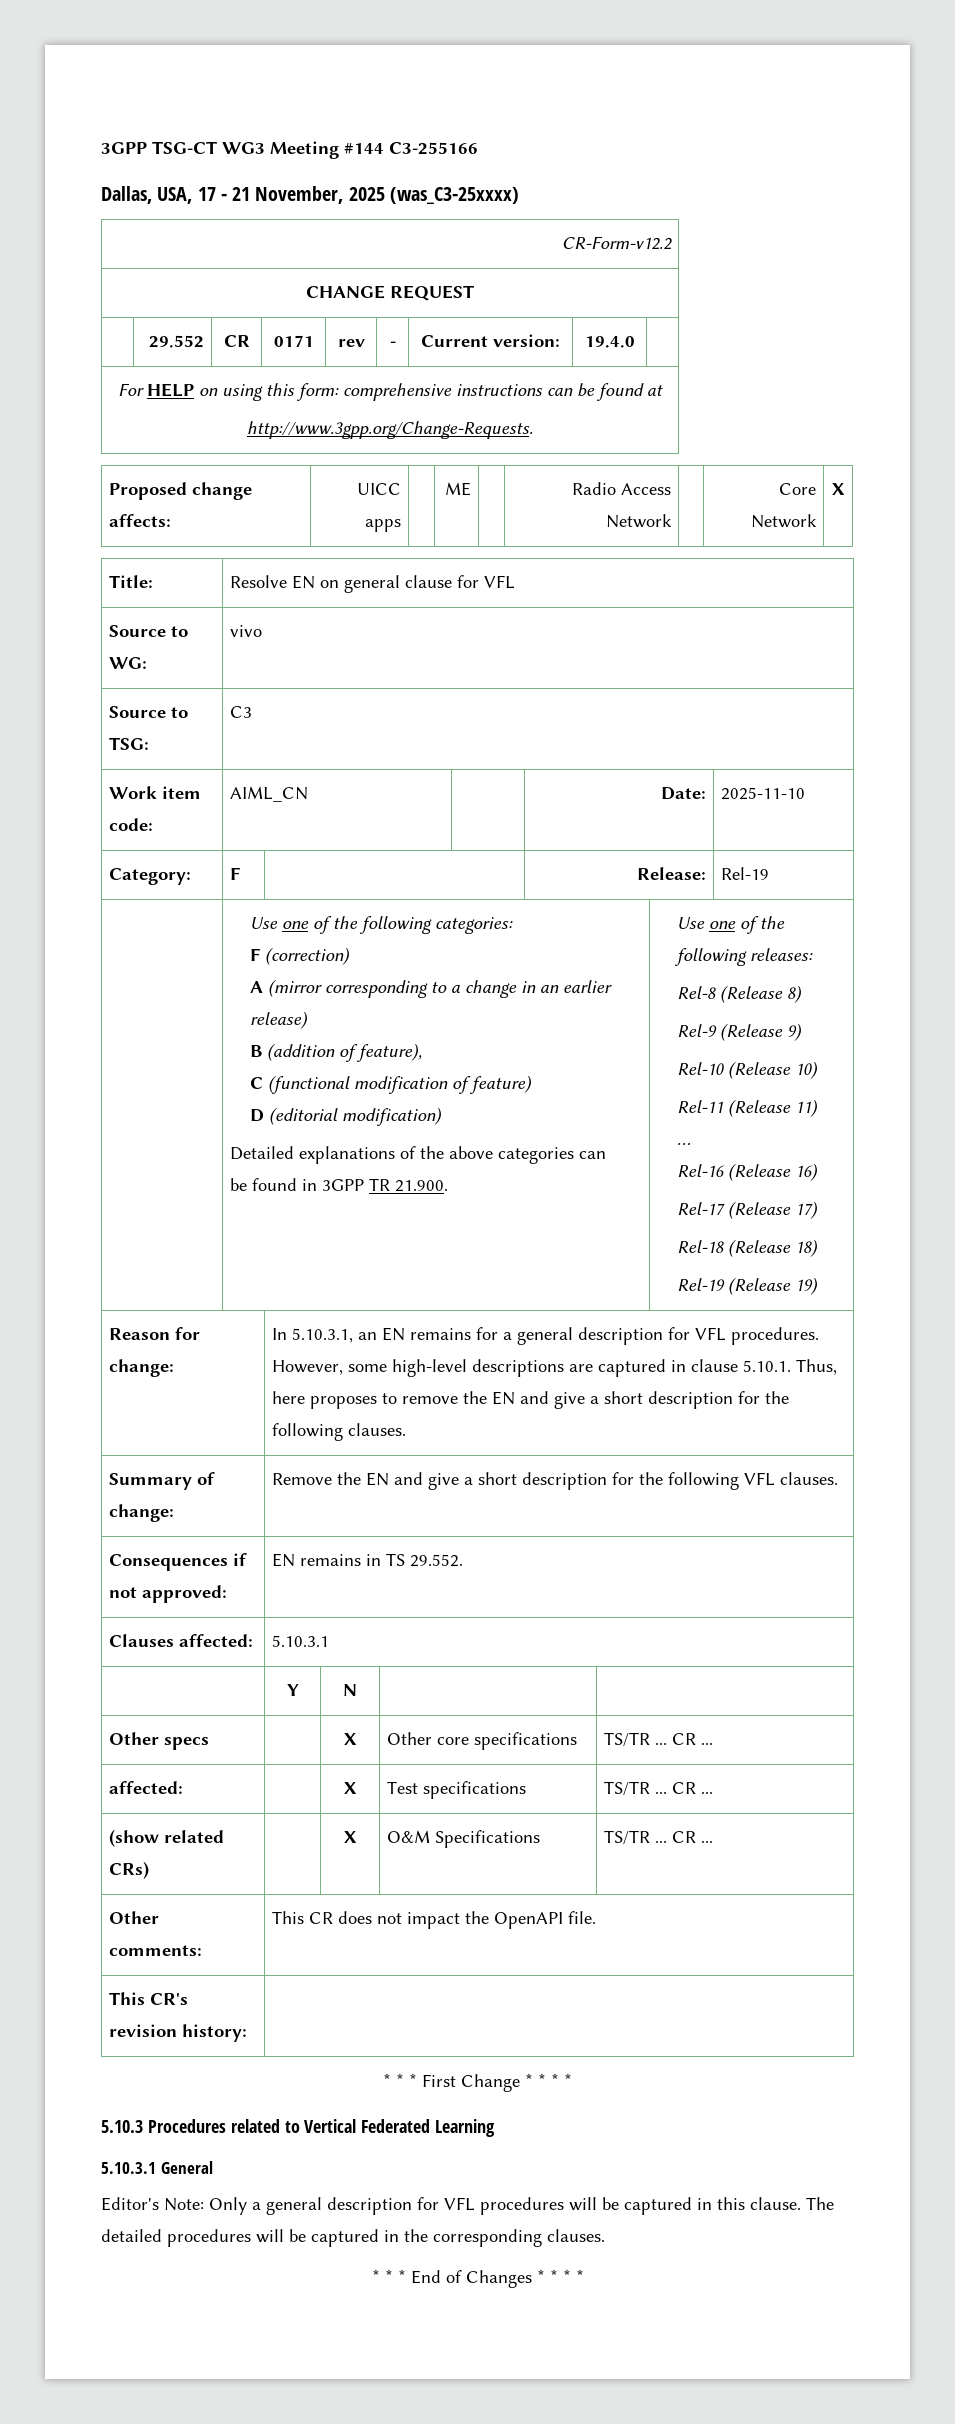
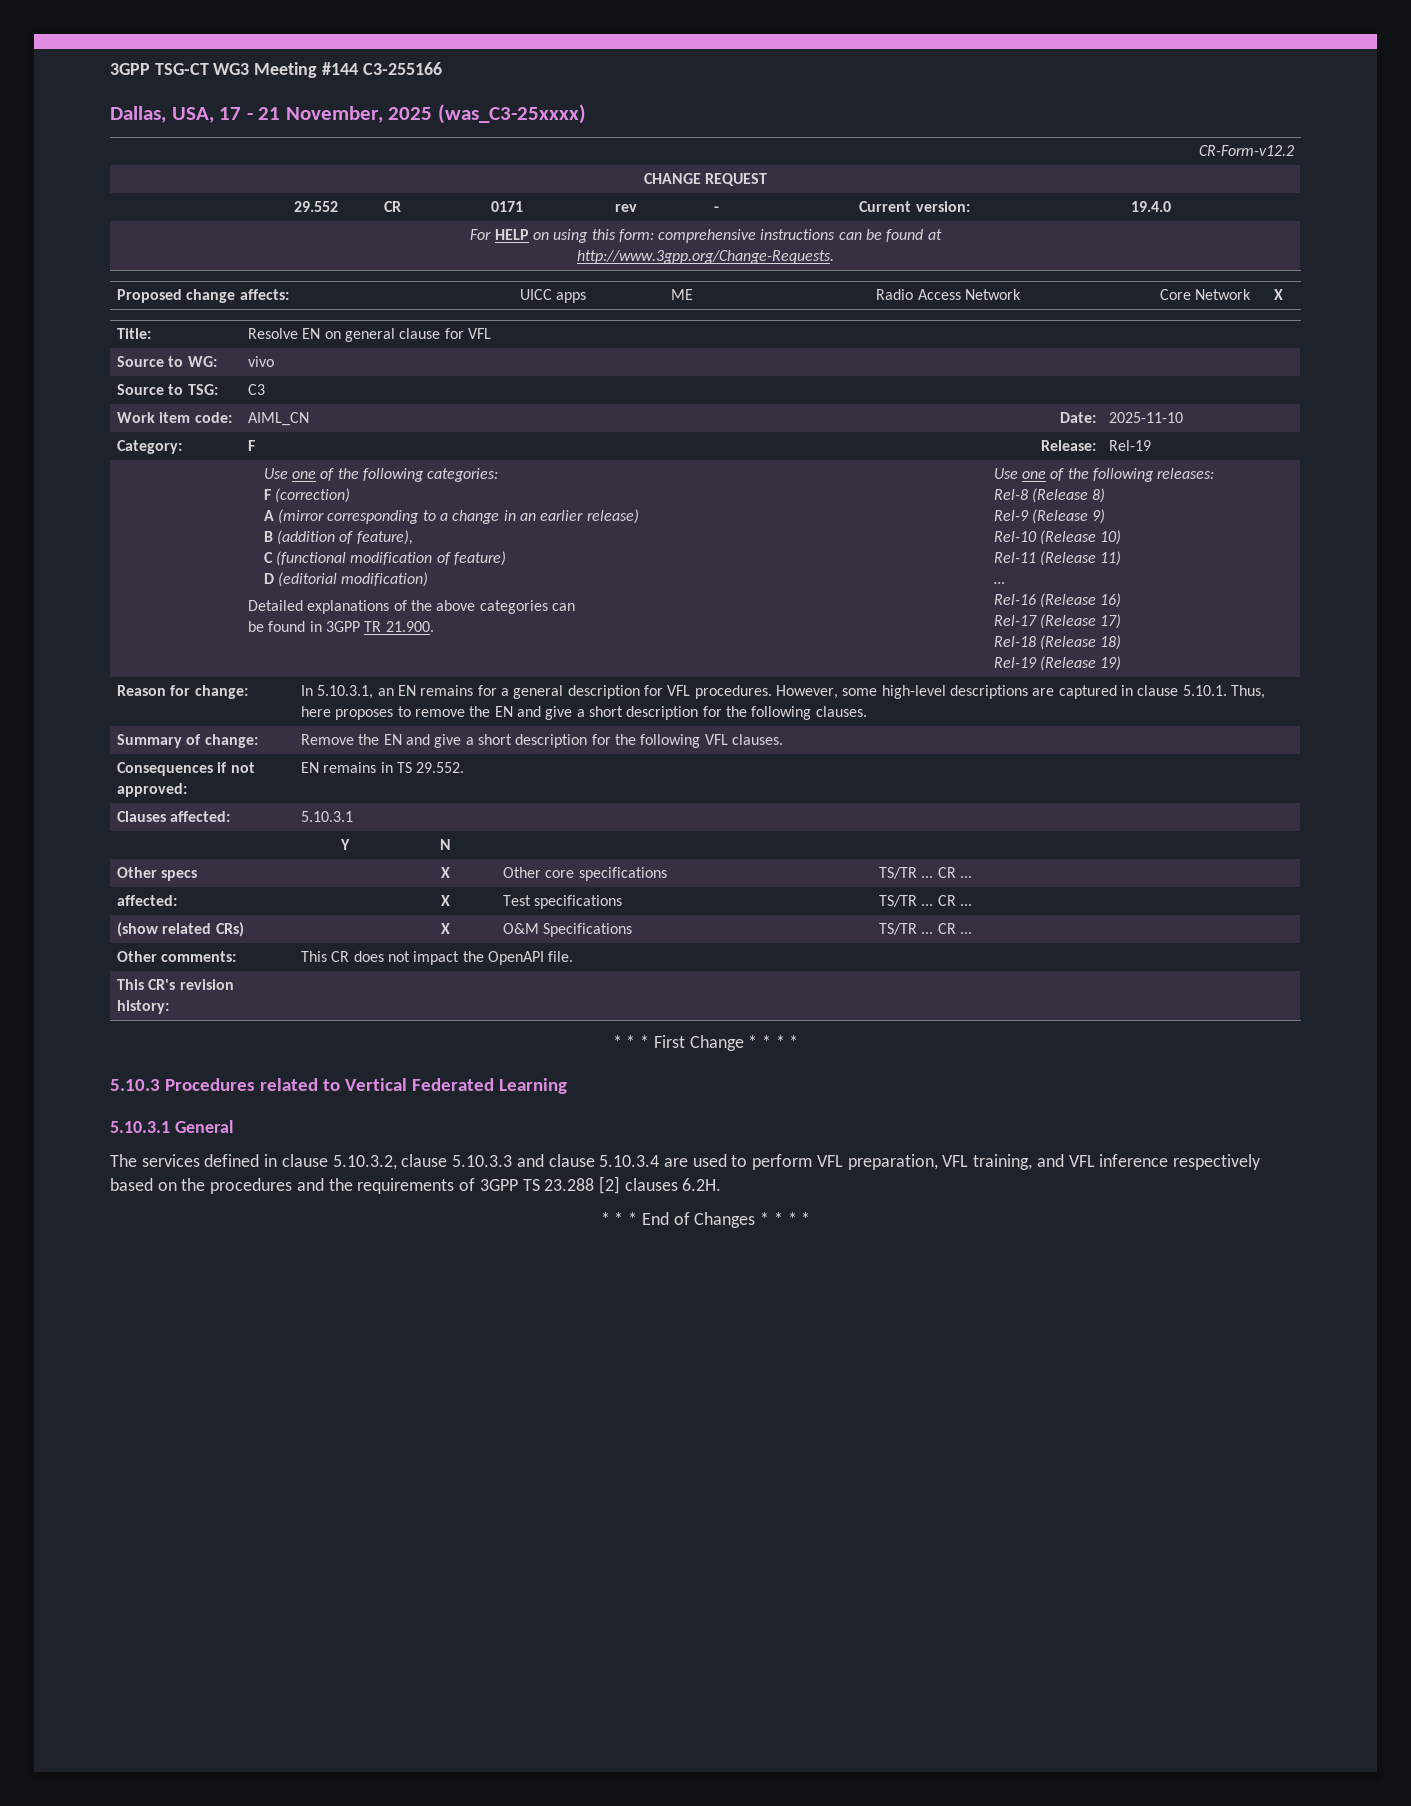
- Editor's Note: Only a general description for VFL procedures will be captured in this clause. The detailed procedures will be captured in the corresponding clauses.
+ The services defined in clause 5.10.3.2, clause 5.10.3.3 and clause 5.10.3.4 are used to perform VFL preparation, VFL training, and VFL inference respectively based on the procedures and the requirements of 3GPP TS 23.288 [2] clauses 6.2H.

